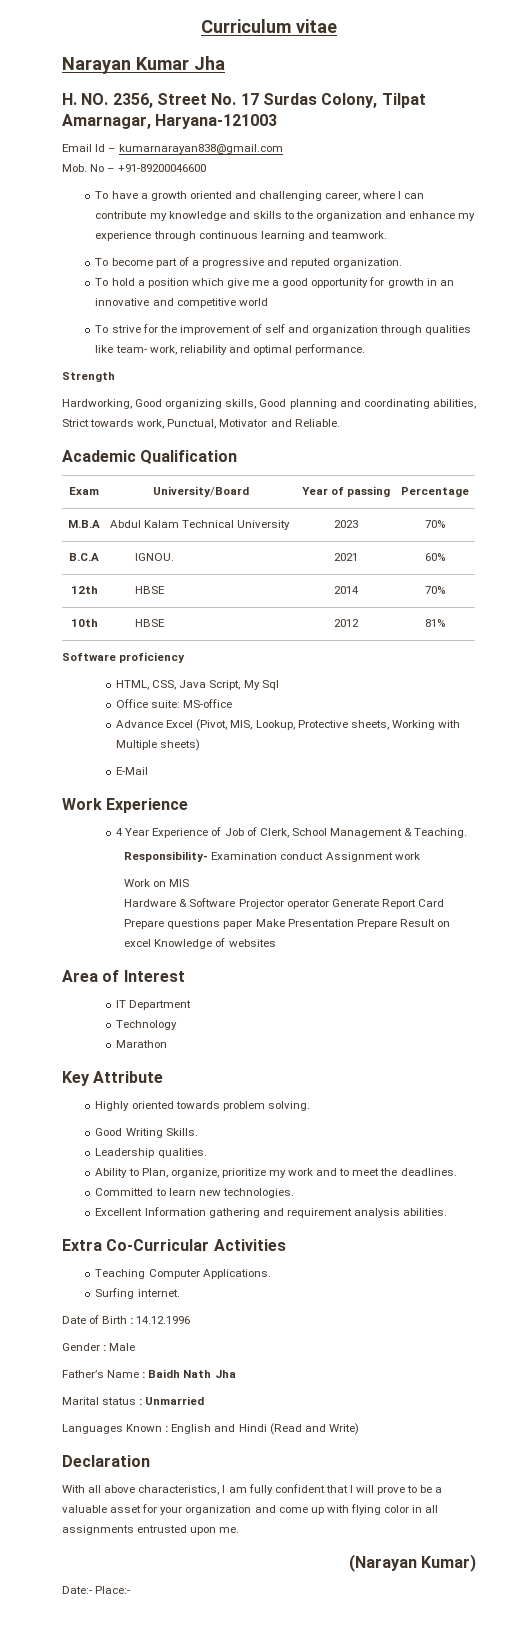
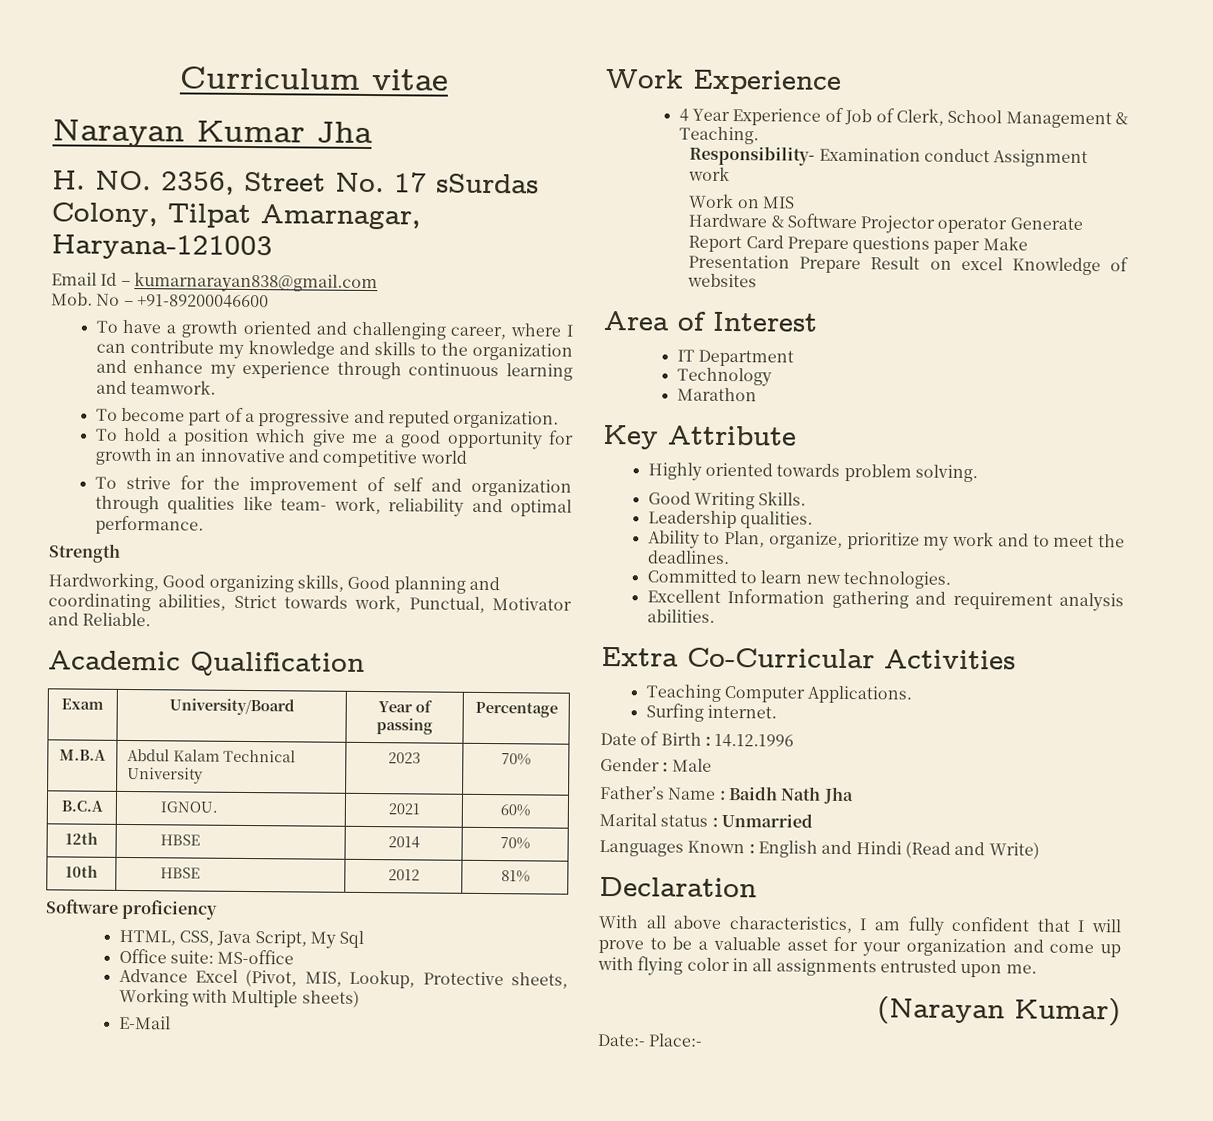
- H. NO. 2356, Street No. 17 Surdas Colony, Tilpat Amarnagar, Haryana-121003
+ H. NO. 2356, Street No. 17 sSurdas Colony, Tilpat Amarnagar, Haryana-121003

